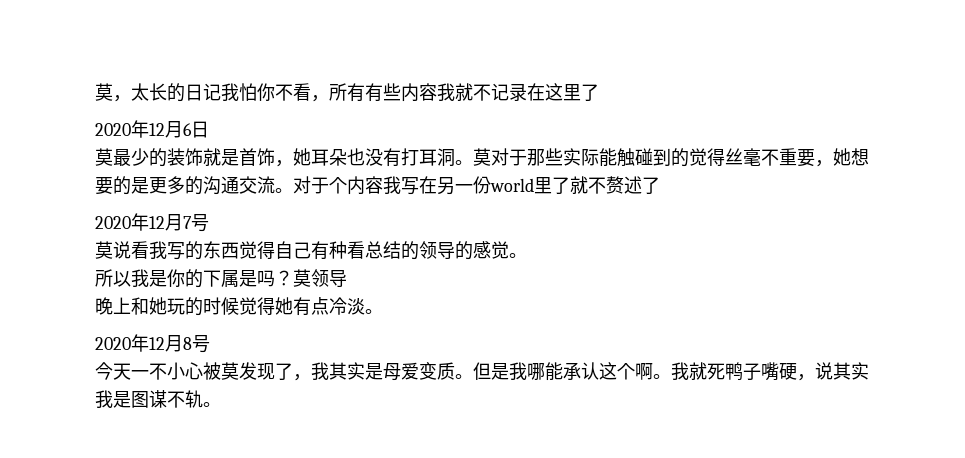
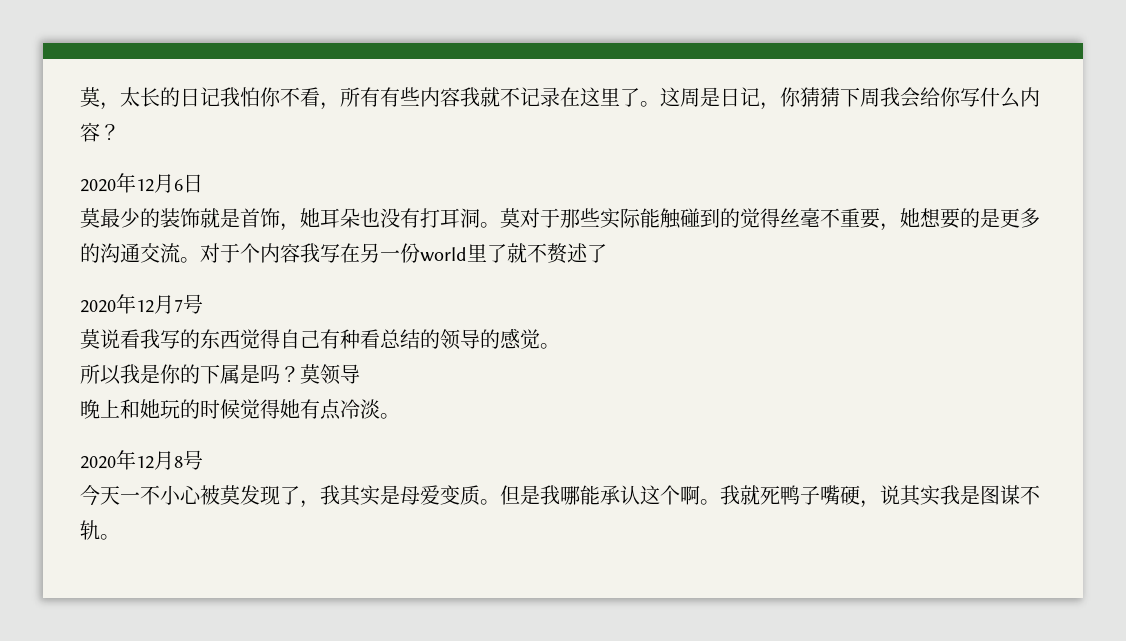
- 莫，太长的日记我怕你不看，所有有些内容我就不记录在这里了
+ 莫，太长的日记我怕你不看，所有有些内容我就不记录在这里了。这周是日记，你猜猜下周我会给你写什么内容？

